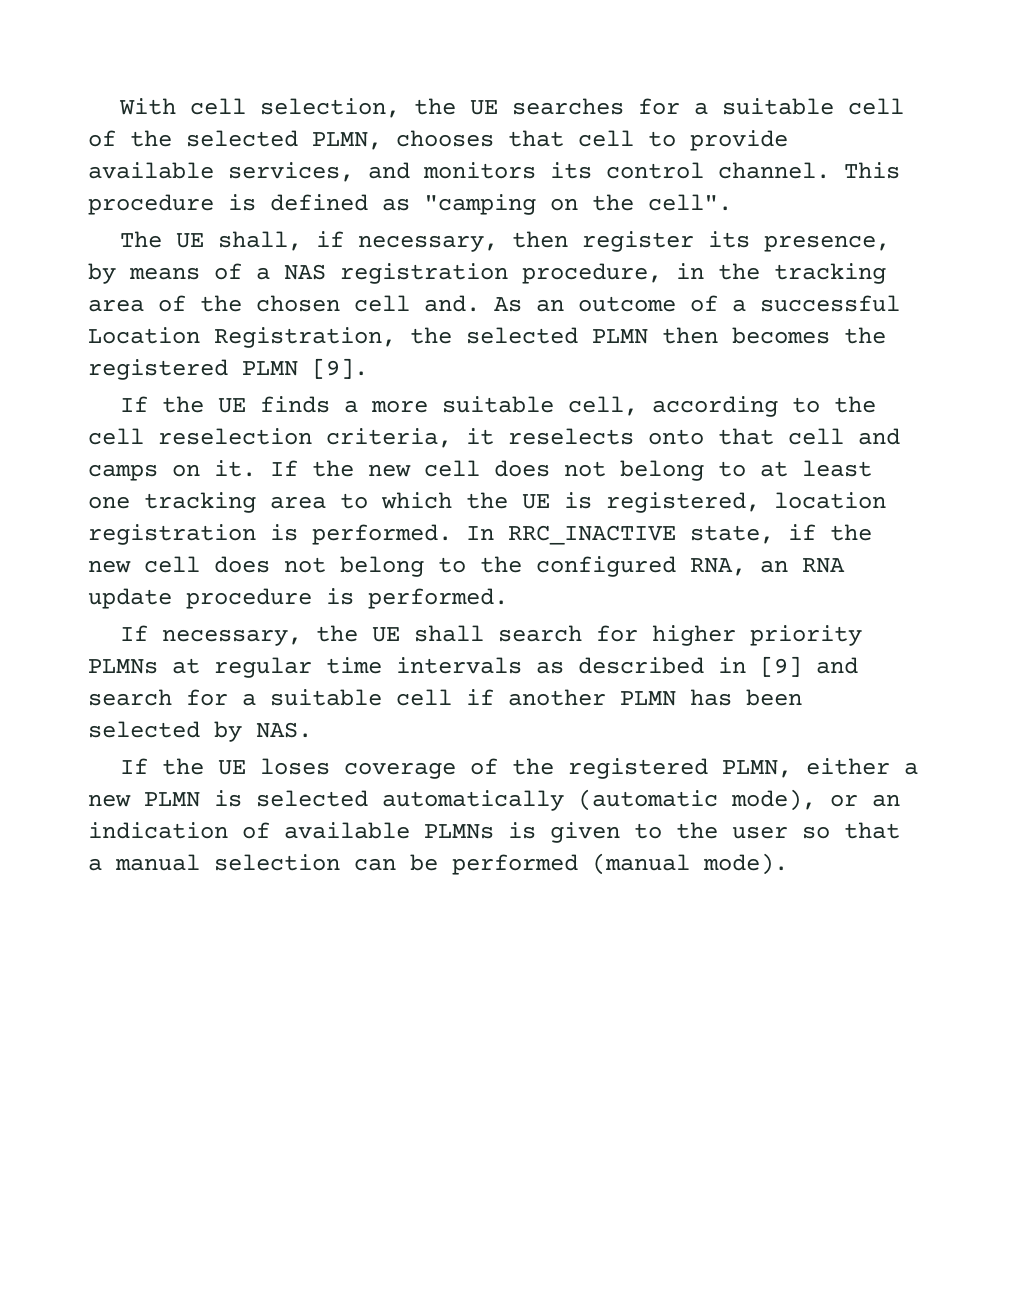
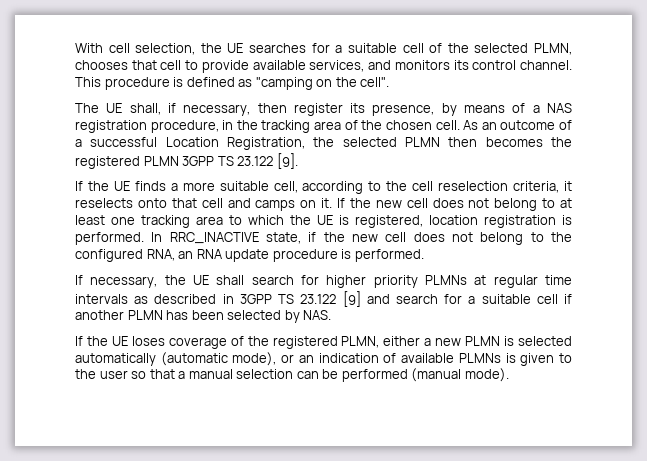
- The UE shall, if necessary, then register its presence, by means of a NAS registration procedure, in the tracking area of the chosen cell and.
+ The UE shall, if necessary, then register its presence, by means of a NAS registration procedure, in the tracking area of the chosen cell.
- As an outcome of a successful Location Registration, the selected PLMN then becomes the registered PLMN [9].
+ As an outcome of a successful Location Registration, the selected PLMN then becomes the registered PLMN 3GPP TS 23.122 [9].
- If necessary, the UE shall search for higher priority PLMNs at regular time intervals as described in [9] and search for a suitable cell if another PLMN has been selected by NAS.
+ If necessary, the UE shall search for higher priority PLMNs at regular time intervals as described in 3GPP TS 23.122 [9] and search for a suitable cell if another PLMN has been selected by NAS.

